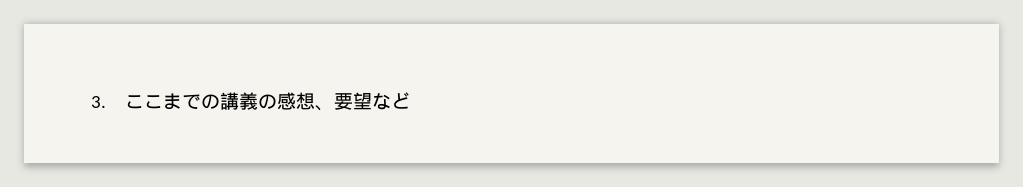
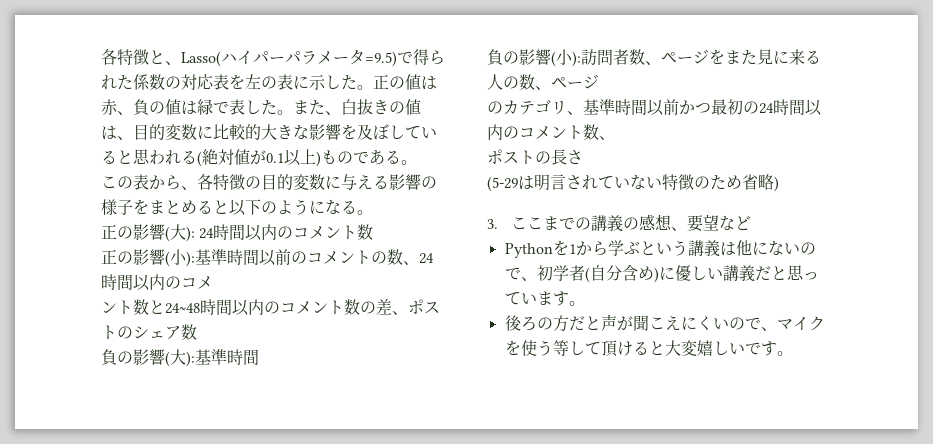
+ 各特徴と、Lasso(ハイパーパラメータ=9.5)で得られた係数の対応表を左の表に示した。正の値は赤、負の値は緑で表した。また、白抜きの値は、目的変数に比較的大きな影響を及ぼしていると思われる(絶対値が0.1以上)ものである。
+ この表から、各特徴の目的変数に与える影響の様子をまとめると以下のようになる。
+ 正の影響(大): 24時間以内のコメント数
+ 正の影響(小):基準時間以前のコメントの数、24時間以内のコメ
+ ント数と24~48時間以内のコメント数の差、ポストのシェア数
+ 負の影響(大):基準時間
+ 負の影響(小):訪問者数、ページをまた見に来る人の数、ページ
+ のカテゴリ、基準時間以前かつ最初の24時間以内のコメント数、
+ ポストの長さ
+ (5-29は明言されていない特徴のため省略)
+ Pythonを1から学ぶという講義は他にないので、初学者(自分含め)に優しい講義だと思っています。
+ 後ろの方だと声が聞こえにくいので、マイクを使う等して頂けると大変嬉しいです。

